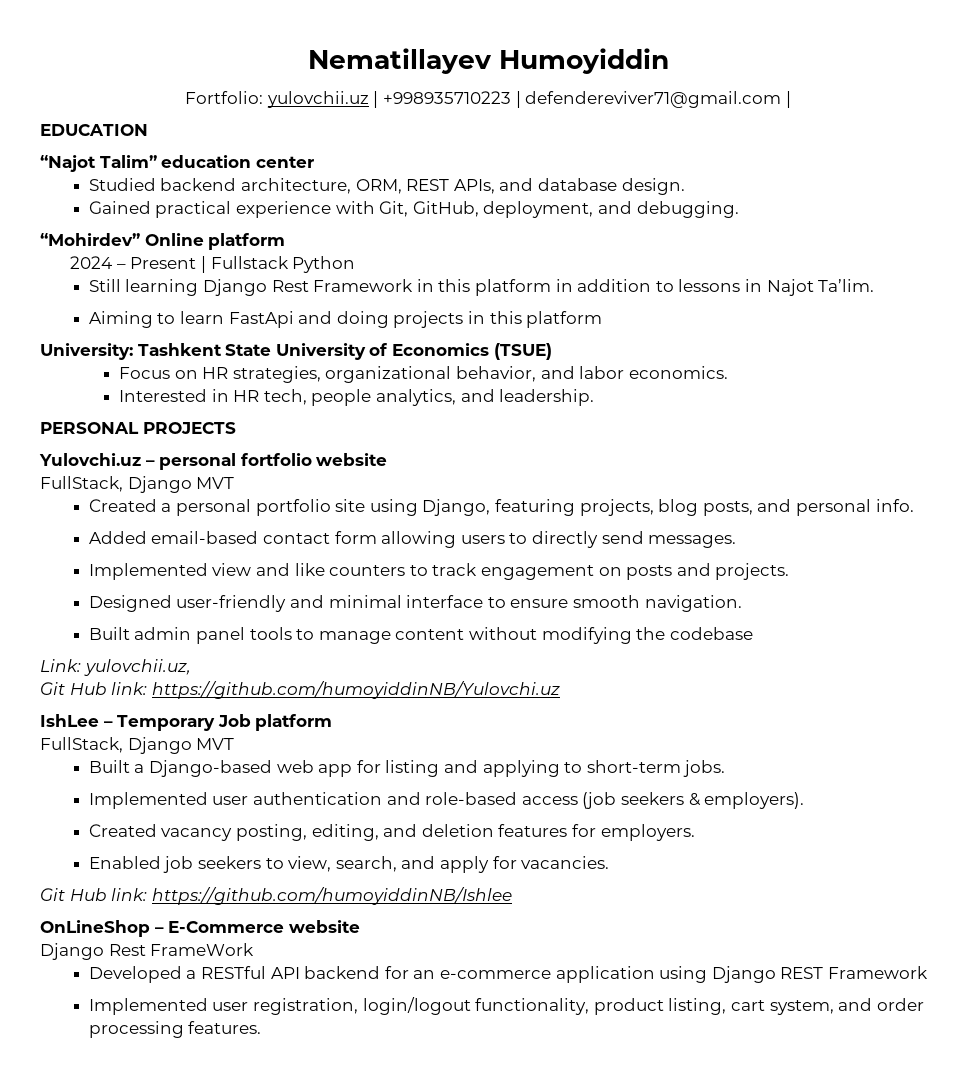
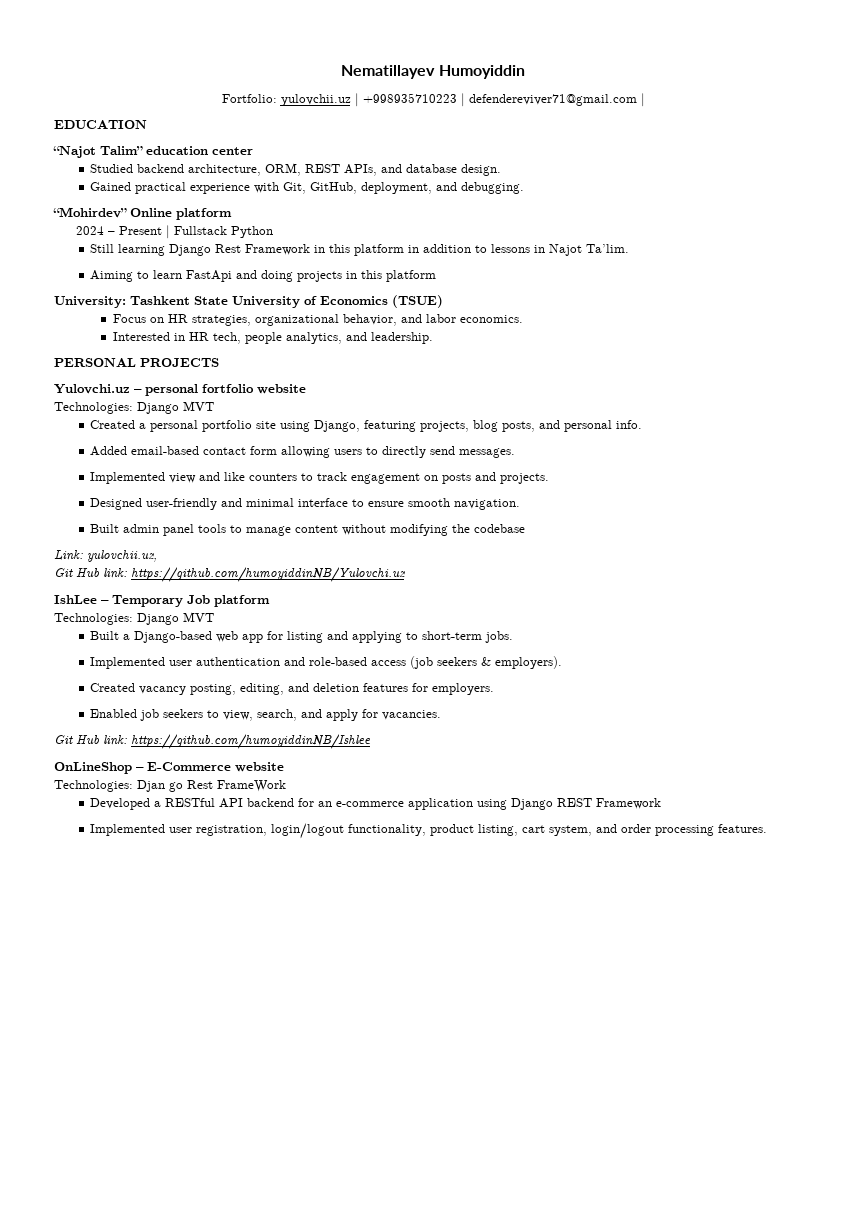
  Yulovchi.uz – personal fortfolio website
- FullStack, Django MVT
+ Technologies: Django MVT
  IshLee – Temporary Job platform
- FullStack, Django MVT
+ Technologies: Django MVT
- Django Rest FrameWork
+ Technologies: Djan go Rest FrameWork

